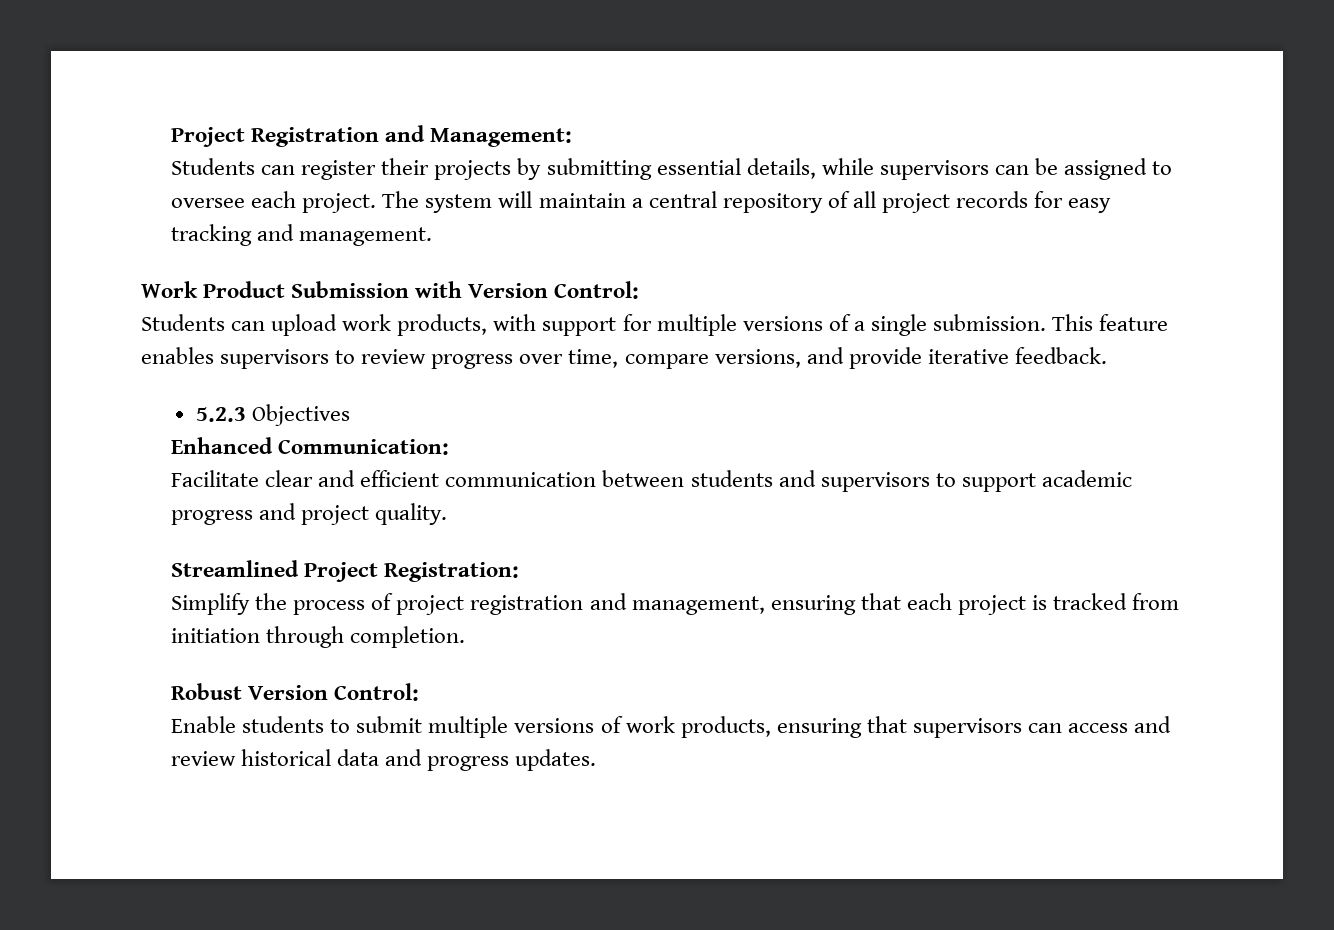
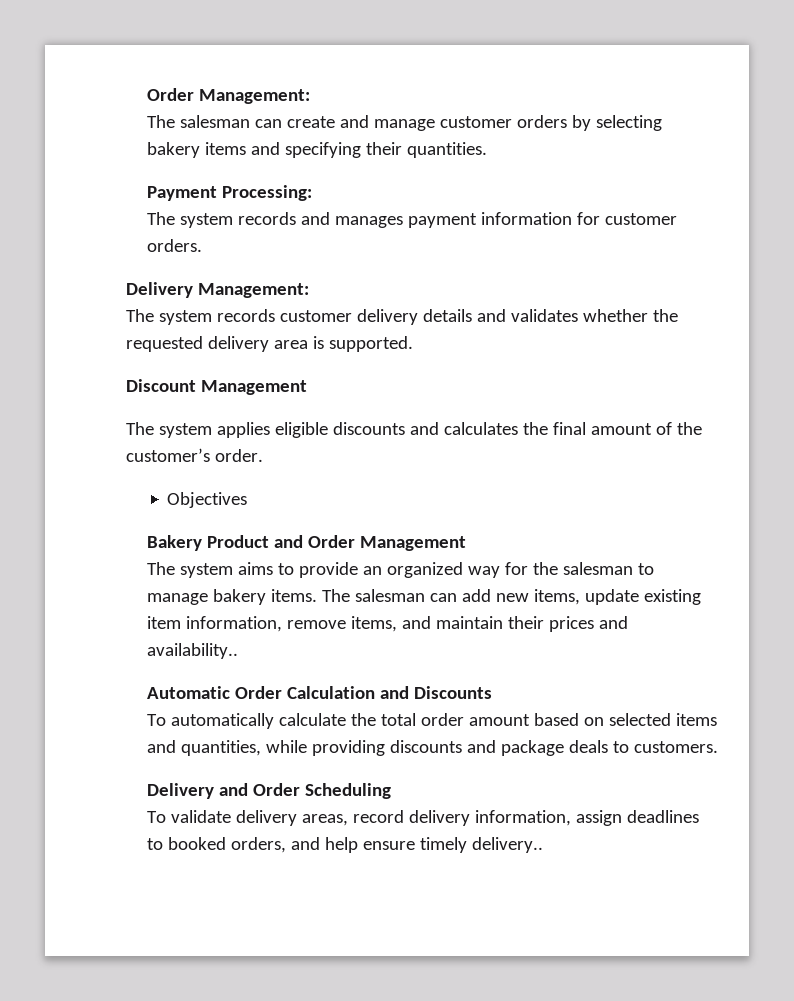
- Project Registration and Management:
- Students can register their projects by submitting essential details, while supervisors can be assigned to oversee each project. The system will maintain a central repository of all project records for easy tracking and management.
- Work Product Submission with Version Control:
- Students can upload work products, with support for multiple versions of a single submission. This feature enables supervisors to review progress over time, compare versions, and provide iterative feedback.
- 5.2.3 Objectives
- Enhanced Communication:
- Facilitate clear and efficient communication between students and supervisors to support academic progress and project quality.
- Streamlined Project Registration:
- Simplify the process of project registration and management, ensuring that each project is tracked from initiation through completion.
- Robust Version Control:
- Enable students to submit multiple versions of work products, ensuring that supervisors can access and review historical data and progress updates.
+ Order Management:
+ The salesman can create and manage customer orders by selecting bakery items and specifying their quantities.
+ Payment Processing:
+ The system records and manages payment information for customer orders.
+ Delivery Management:
+ The system records customer delivery details and validates whether the requested delivery area is supported.
+ Discount Management
+ The system applies eligible discounts and calculates the final amount of the customer’s order.
+ Objectives
+ Bakery Product and Order Management
+ The system aims to provide an organized way for the salesman to manage bakery items. The salesman can add new items, update existing item information, remove items, and maintain their prices and availability..
+ Automatic Order Calculation and Discounts
+ To automatically calculate the total order amount based on selected items and quantities, while providing discounts and package deals to customers.
+ Delivery and Order Scheduling
+ To validate delivery areas, record delivery information, assign deadlines to booked orders, and help ensure timely delivery..

